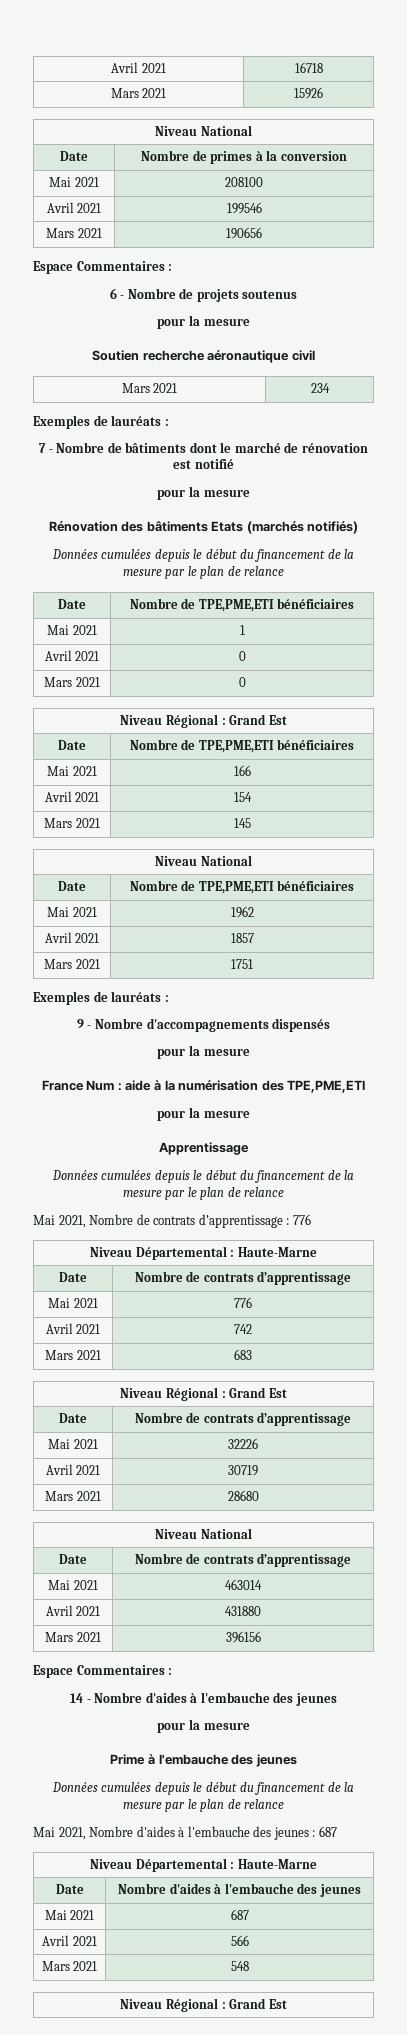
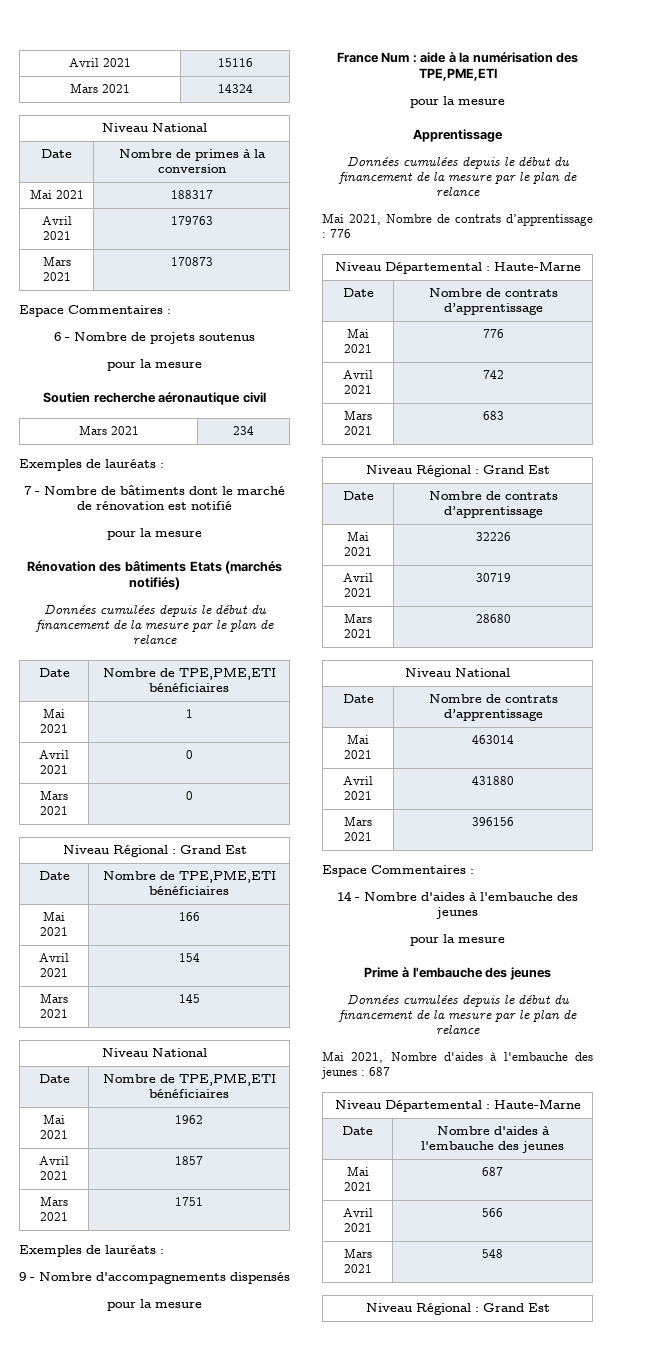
- Avril 2021 | 16718
- Mars 2021 | 15926
+ Avril 2021 | 15116
+ Mars 2021 | 14324
- Mai 2021 | 208100
- Avril 2021 | 199546
- Mars 2021 | 190656
+ Mai 2021 | 188317
+ Avril 2021 | 179763
+ Mars 2021 | 170873

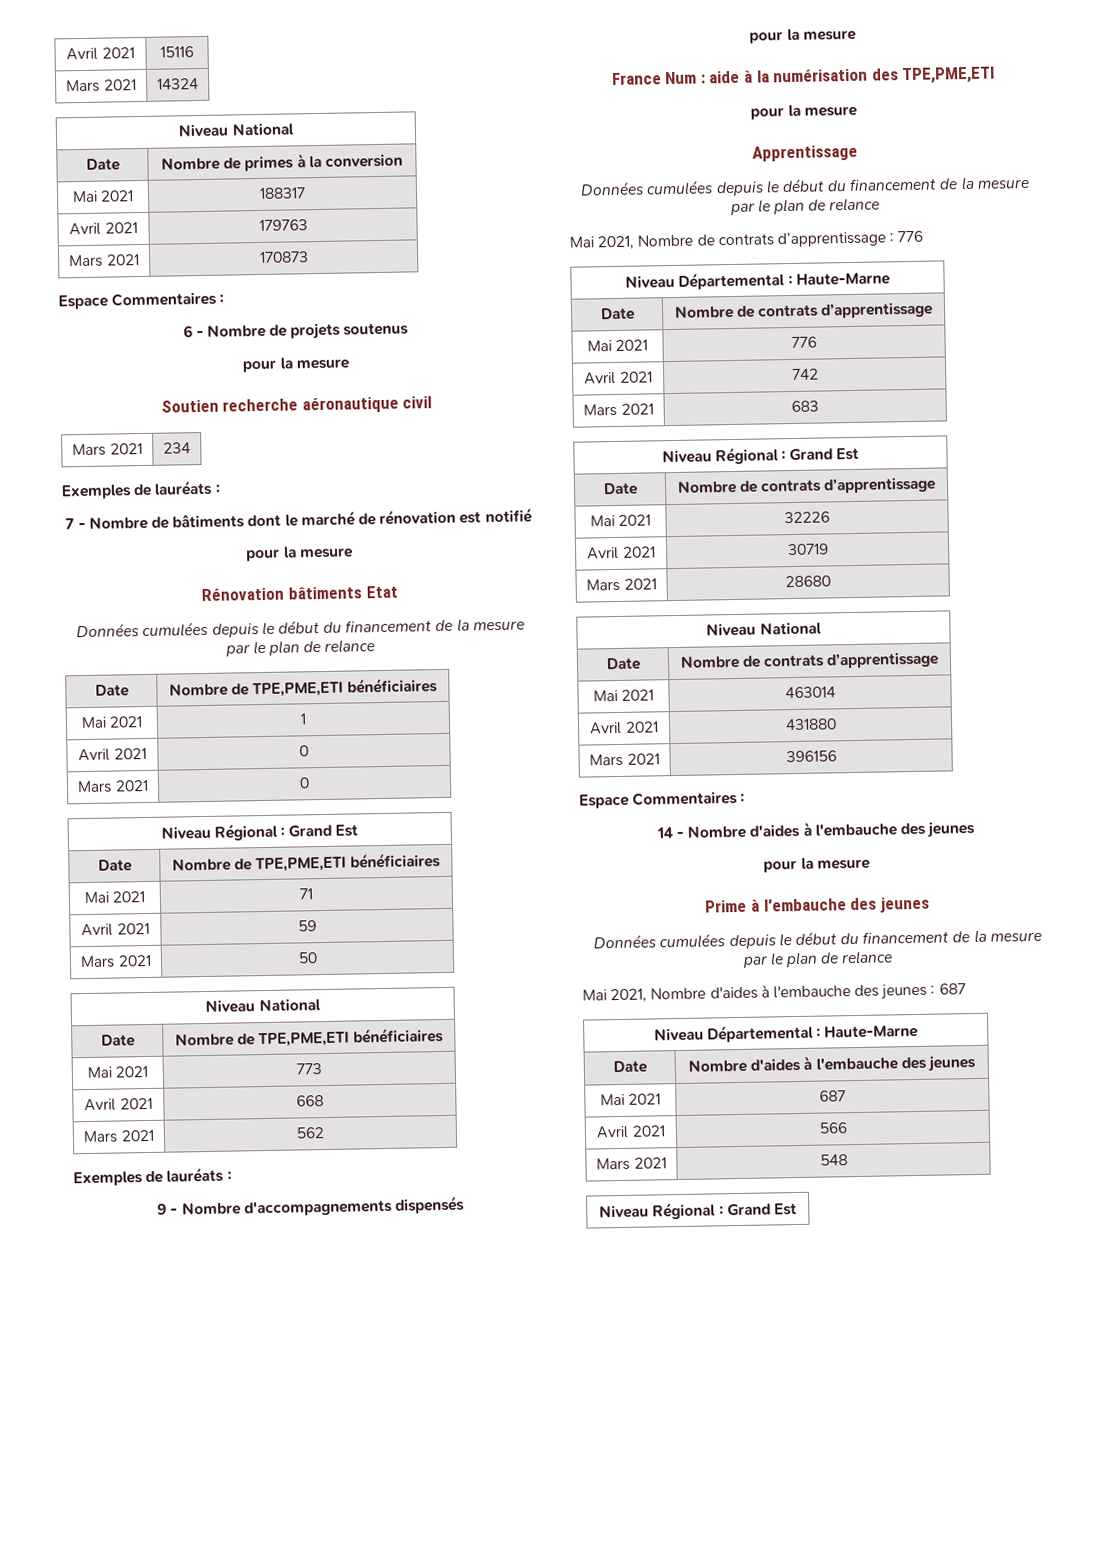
- Rénovation des bâtiments Etats (marchés notifiés)
+ Rénovation bâtiments Etat
- Mai 2021 | 166
- Avril 2021 | 154
- Mars 2021 | 145
+ Mai 2021 | 71
+ Avril 2021 | 59
+ Mars 2021 | 50
- Mai 2021 | 1962
- Avril 2021 | 1857
- Mars 2021 | 1751
+ Mai 2021 | 773
+ Avril 2021 | 668
+ Mars 2021 | 562

